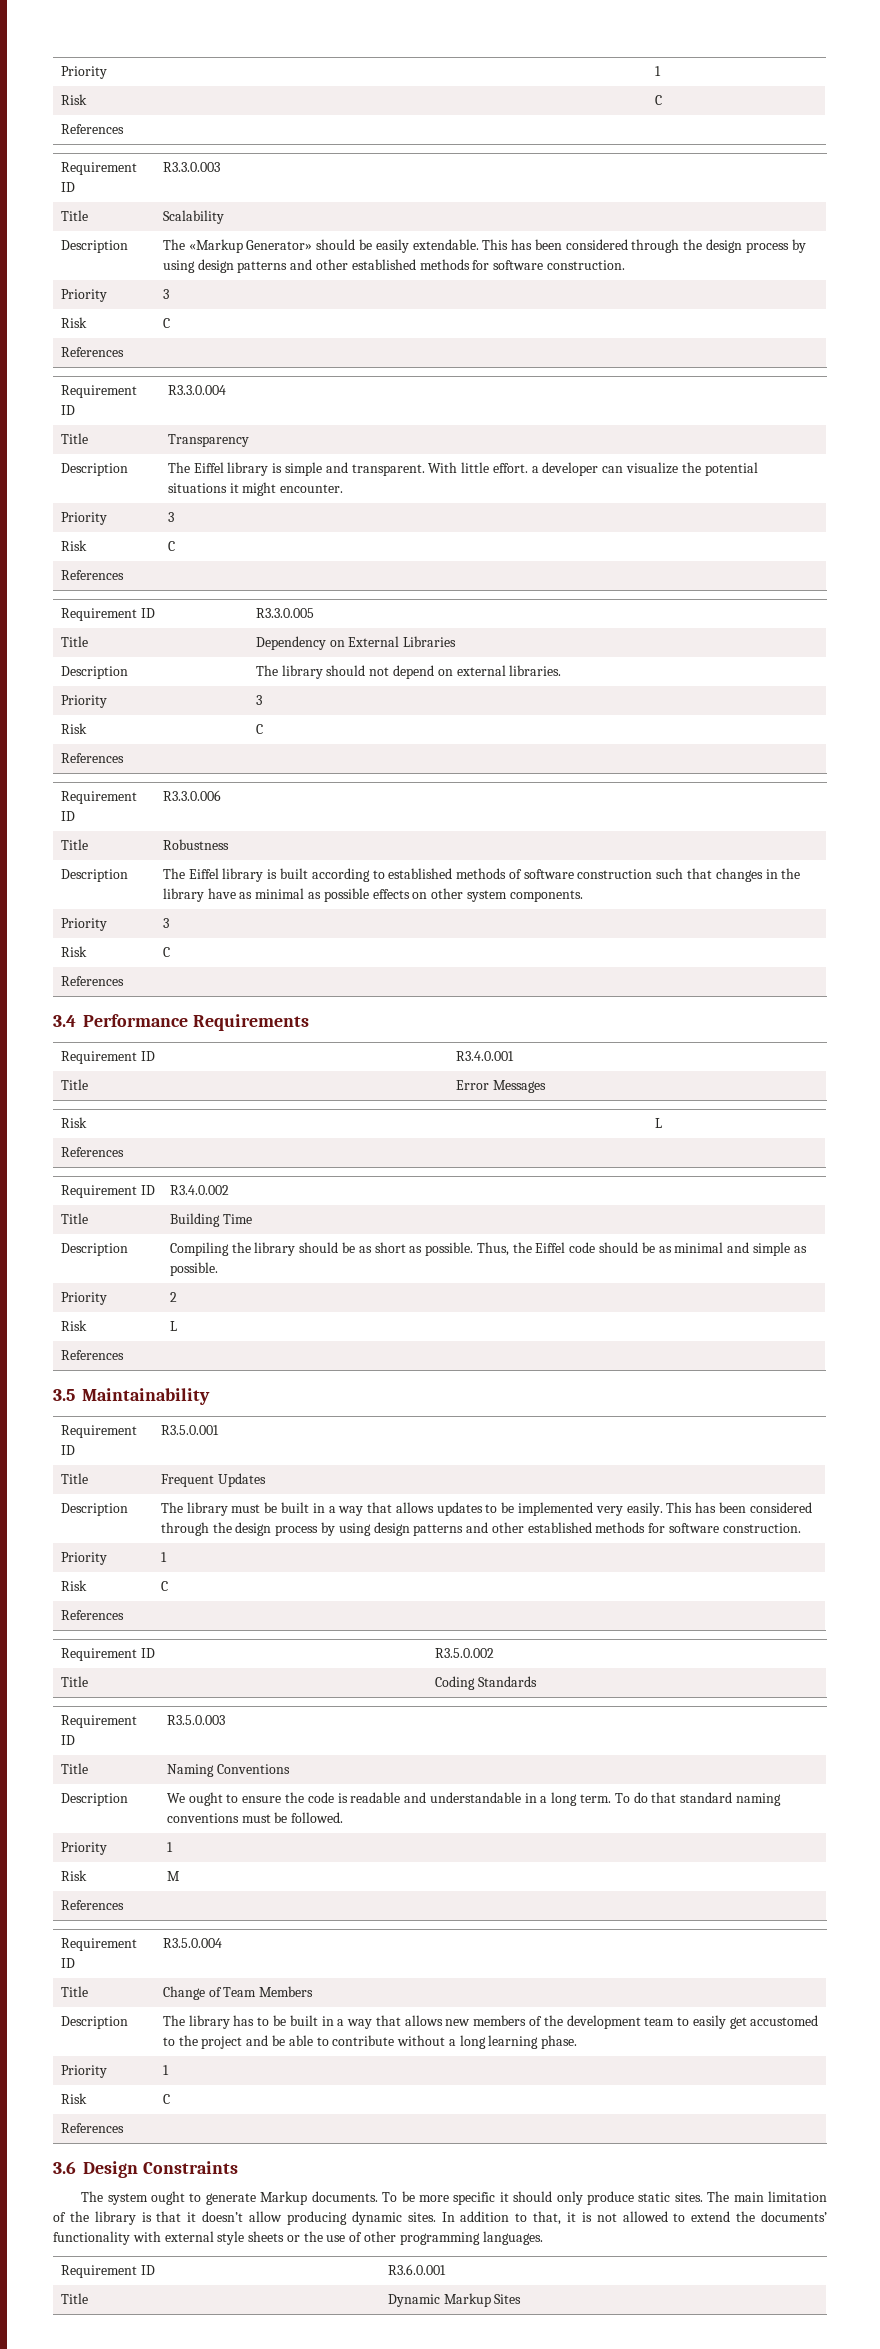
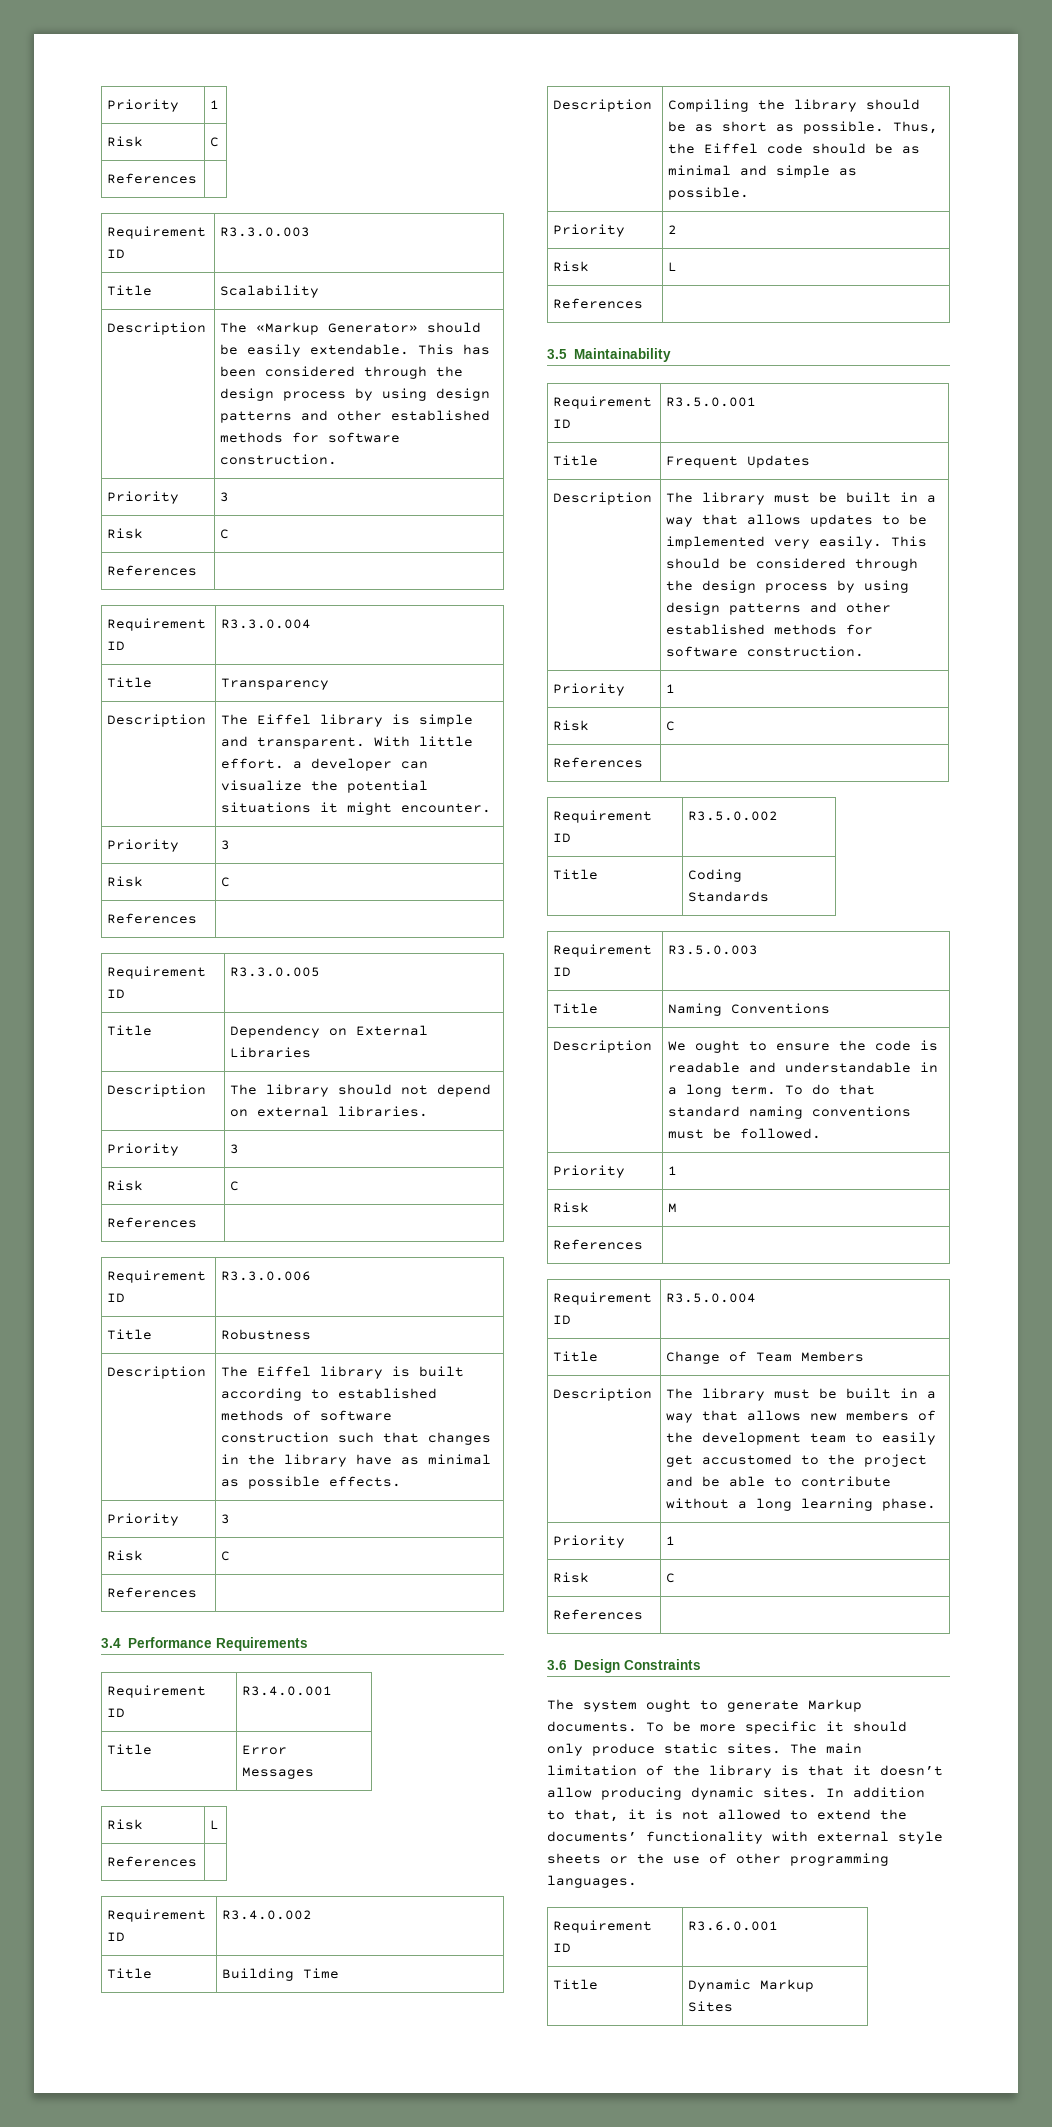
- Description | The Eiffel library is built according to established methods of software construction such that changes in the library have as minimal as possible effects on other system components.
+ Description | The Eiffel library is built according to established methods of software construction such that changes in the library have as minimal as possible effects.
- Description | The library must be built in a way that allows updates to be implemented very easily. This has been considered through the design process by using design patterns and other established methods for software construction.
+ Description | The library must be built in a way that allows updates to be implemented very easily. This should be considered through the design process by using design patterns and other established methods for software construction.
- Description | The library has to be built in a way that allows new members of the development team to easily get accustomed to the project and be able to contribute without a long learning phase.
+ Description | The library must be built in a way that allows new members of the development team to easily get accustomed to the project and be able to contribute without a long learning phase.

